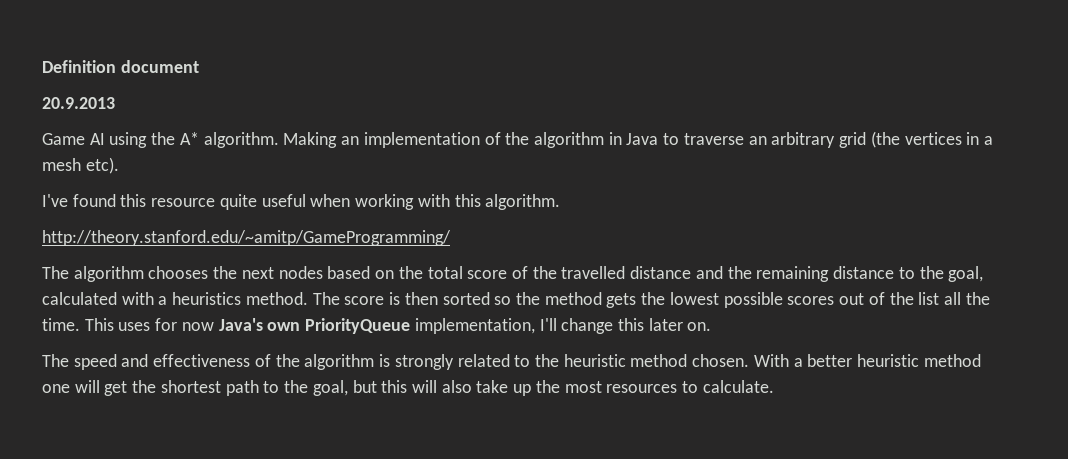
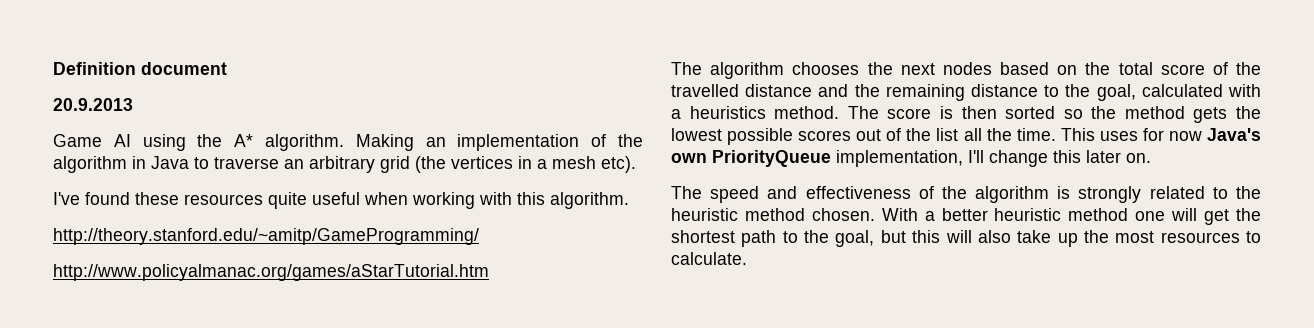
- I've found this resource quite useful when working with this algorithm.
+ I've found these resources quite useful when working with this algorithm.
+ http://www.policyalmanac.org/games/aStarTutorial.htm

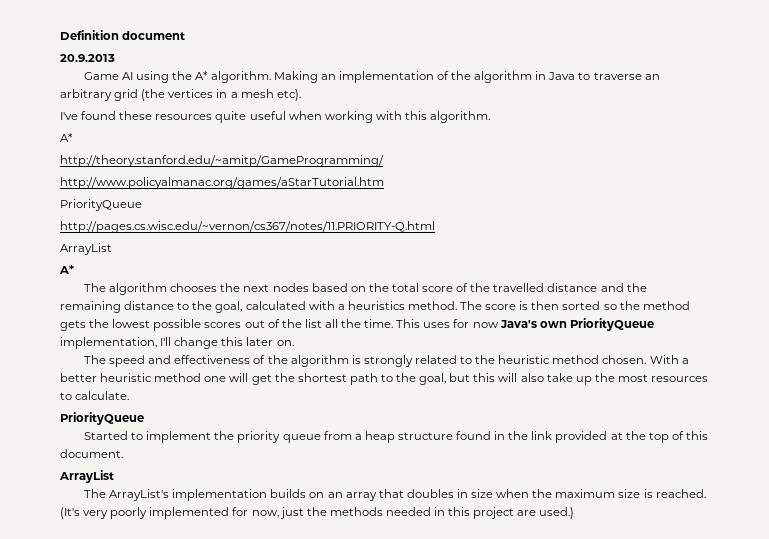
  I've found these resources quite useful when working with this algorithm.
+ A*
  http://www.policyalmanac.org/games/aStarTutorial.htm
+ PriorityQueue
+ http://pages.cs.wisc.edu/~vernon/cs367/notes/11.PRIORITY-Q.html
+ ArrayList
+ A*
  With a better heuristic method one will get the shortest path to the goal, but this will also take up the most resources to calculate.
+ PriorityQueue
+ Started to implement the priority queue from a heap structure found in the link provided at the top of this document.
+ ArrayList
+ The ArrayList's implementation builds on an array that doubles in size when the maximum size is reached. (It's very poorly implemented for now, just the methods needed in this project are used.)

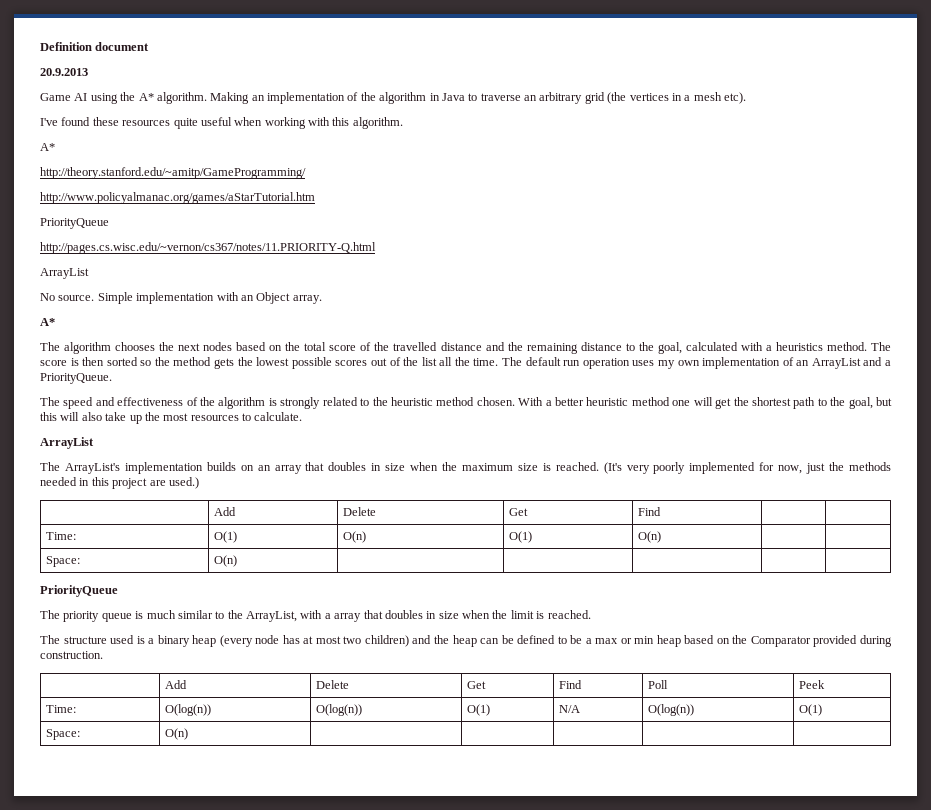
+ No source. Simple implementation with an Object array.
- This uses for now Java's own PriorityQueue implementation, I'll change this later on.
+ The default run operation uses my own implementation of an ArrayList and a PriorityQueue.
  With a better heuristic method one will get the shortest path to the goal, but this will also take up the most resources to calculate.
- PriorityQueue
- Started to implement the priority queue from a heap structure found in the link provided at the top of this document.
+ | Add | Delete | Get | Find | |
+ Time: | O(1) | O(n) | O(1) | O(n) | |
+ Space: | O(n) | | | | |
+ PriorityQueue
+ The priority queue is much similar to the ArrayList, with a array that doubles in size when the limit is reached.
+ The structure used is a binary heap (every node has at most two children) and the heap can be defined to be a max or min heap based on the Comparator provided during construction.
+ | Add | Delete | Get | Find | Poll | Peek
+ Time: | O(log(n)) | O(log(n)) | O(1) | N/A | O(log(n)) | O(1)
+ Space: | O(n) | | | | |

